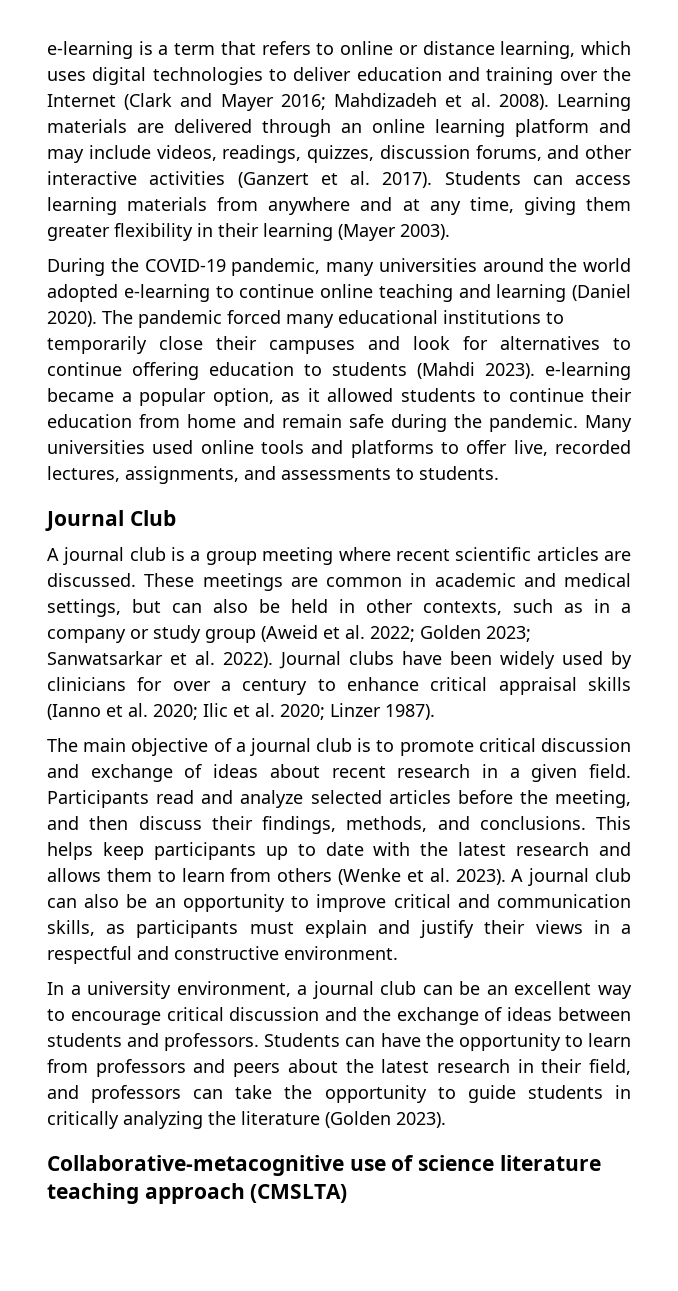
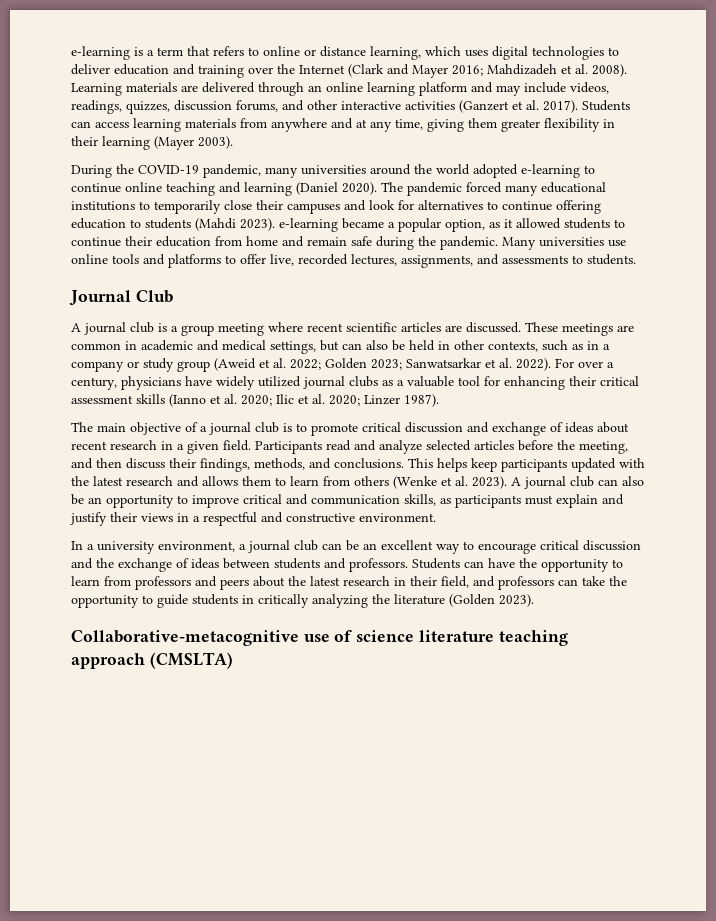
- Many universities used online tools and platforms to offer live, recorded lectures, assignments, and assessments to students.
+ Many universities use online tools and platforms to offer live, recorded lectures, assignments, and assessments to students.
- Journal clubs have been widely used by clinicians for over a century to enhance critical appraisal skills (Ianno et al. 2020; Ilic et al. 2020; Linzer 1987).
+ For over a century, physicians have widely utilized journal clubs as a valuable tool for enhancing their critical assessment skills (Ianno et al. 2020; Ilic et al. 2020; Linzer 1987).
- This helps keep participants up to date with the latest research and allows them to learn from others (Wenke et al. 2023).
+ This helps keep participants updated with the latest research and allows them to learn from others (Wenke et al. 2023).

